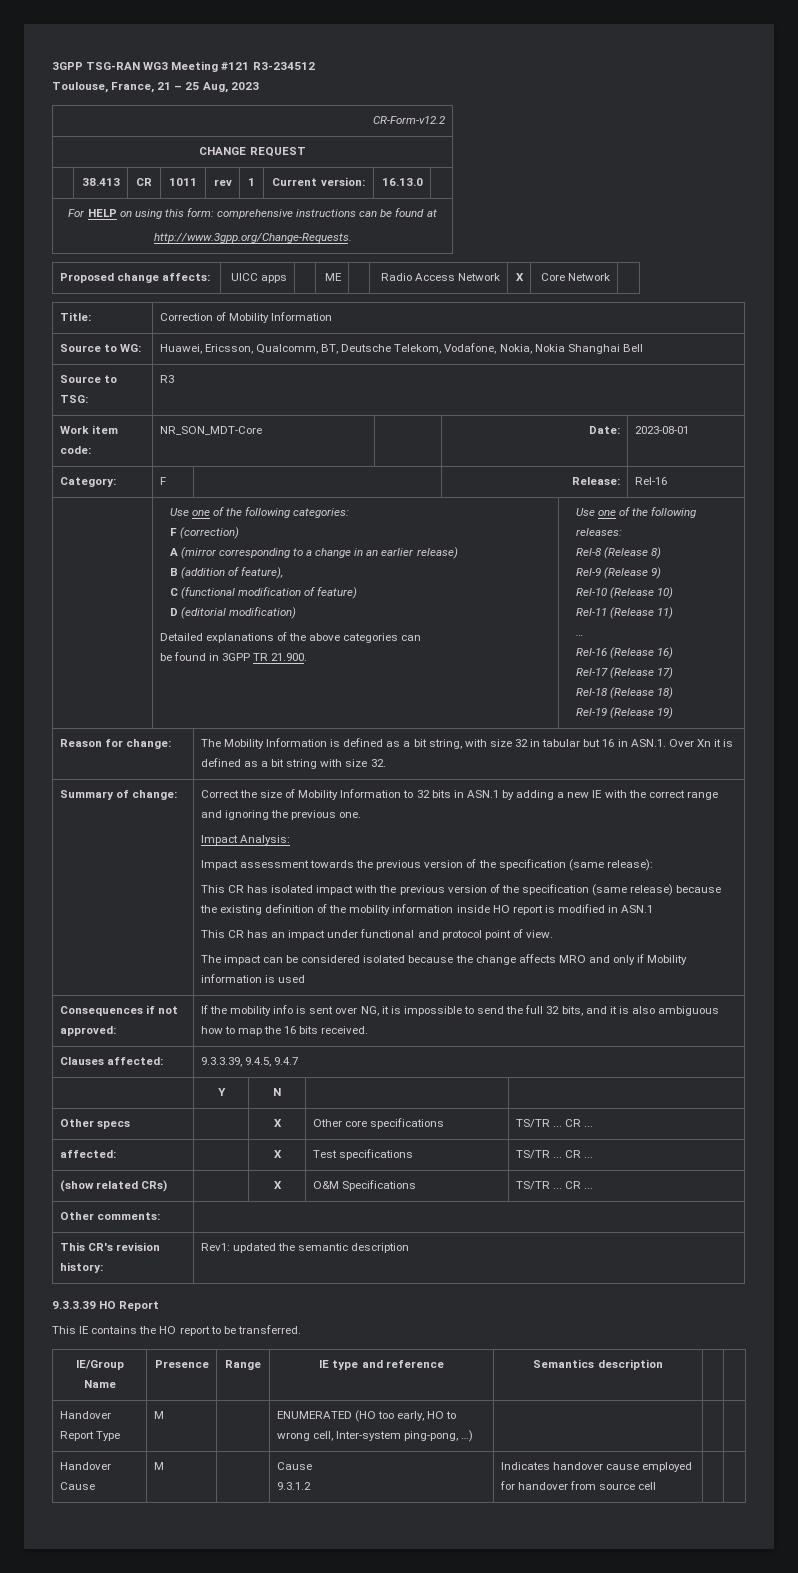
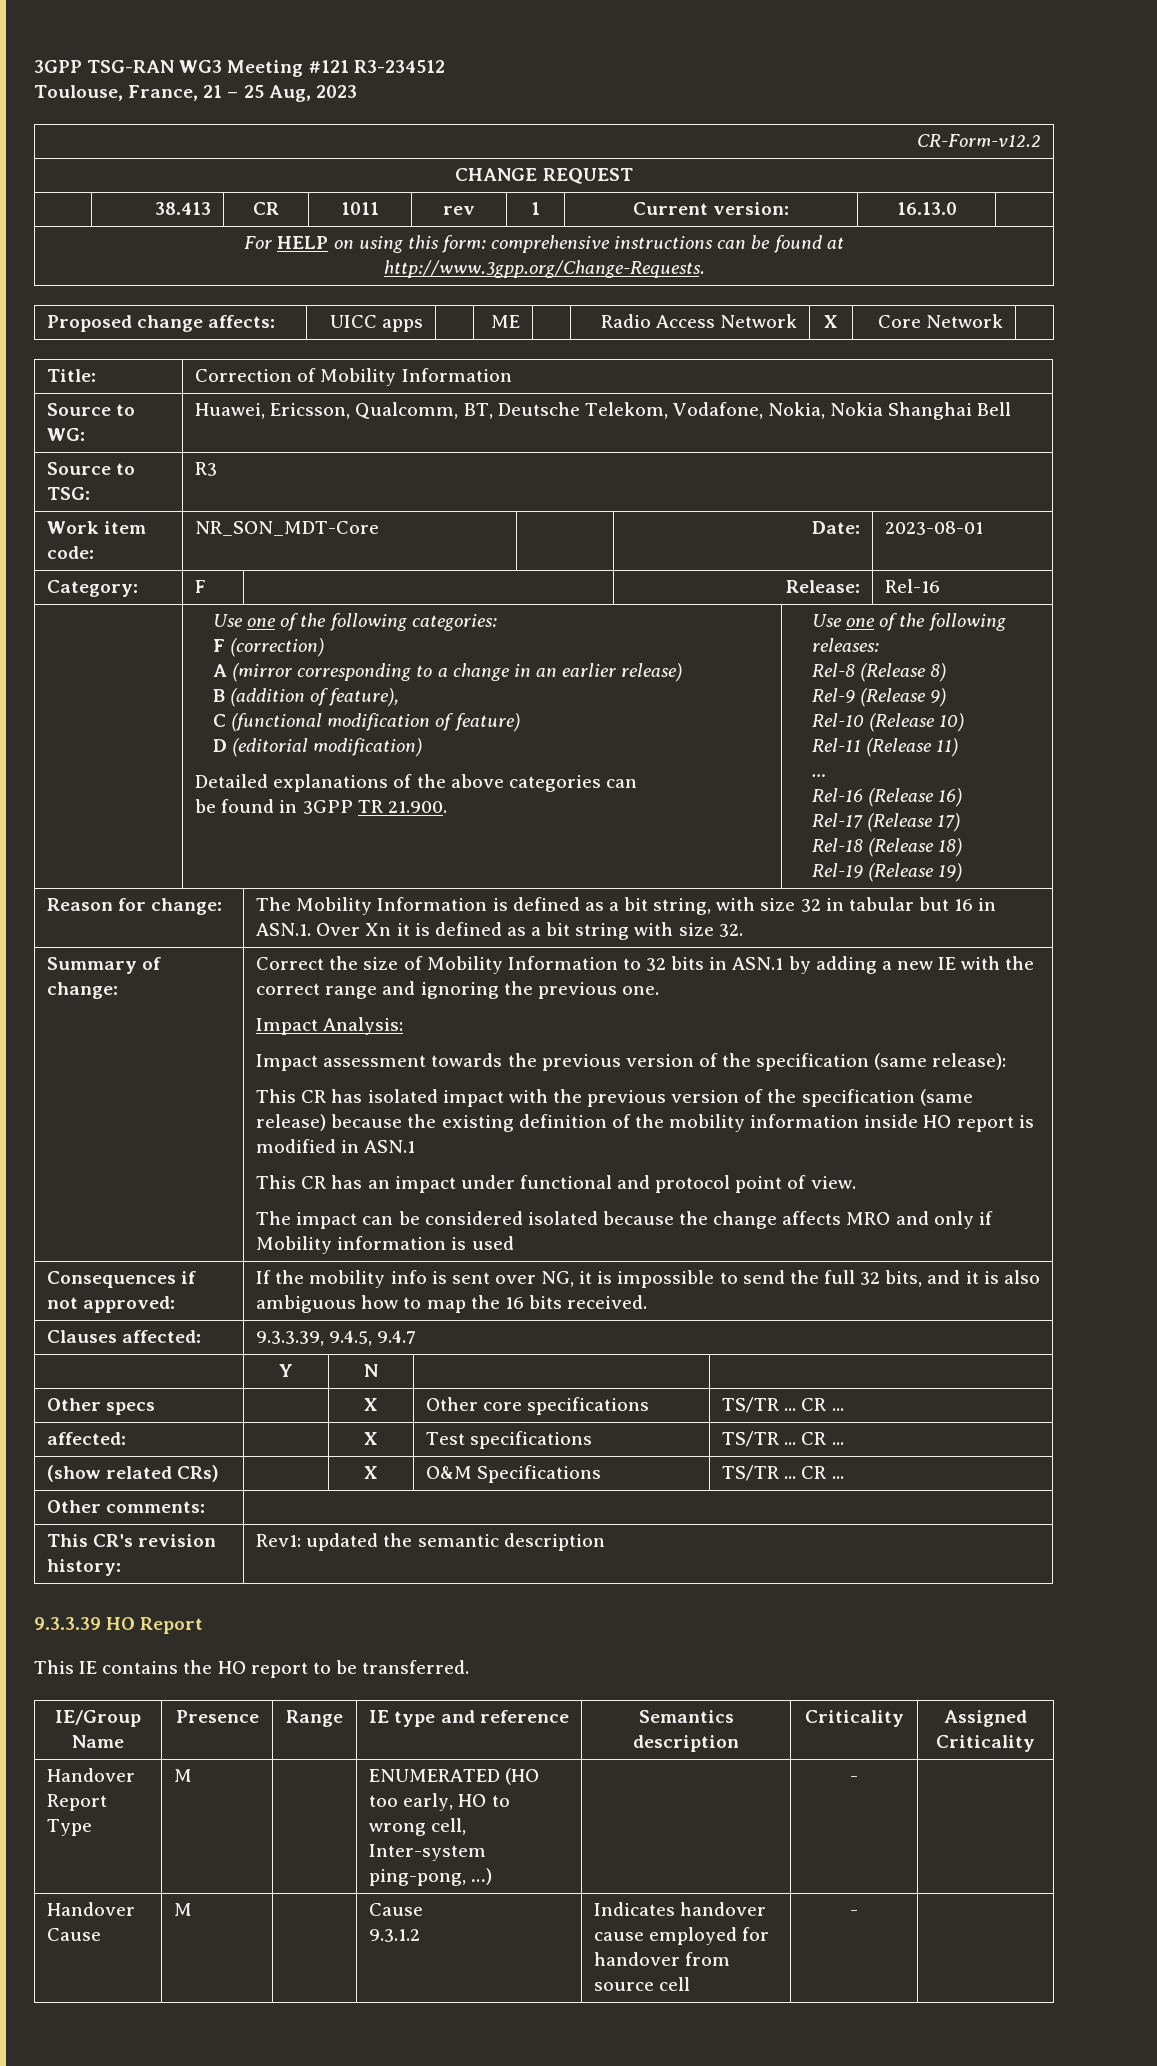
- IE/Group Name | Presence | Range | IE type and reference | Semantics description | |
+ IE/Group Name | Presence | Range | IE type and reference | Semantics description | Criticality | Assigned Criticality
- Handover Report Type | M | | ENUMERATED (HO too early, HO to wrong cell, Inter-system ping-pong, …) | | |
+ Handover Report Type | M | | ENUMERATED (HO too early, HO to wrong cell, Inter-system ping-pong, …) | | - |
  Handover Cause | M | | Cause
- 9.3.1.2 | Indicates handover cause employed for handover from source cell | |
+ 9.3.1.2 | Indicates handover cause employed for handover from source cell | - |

